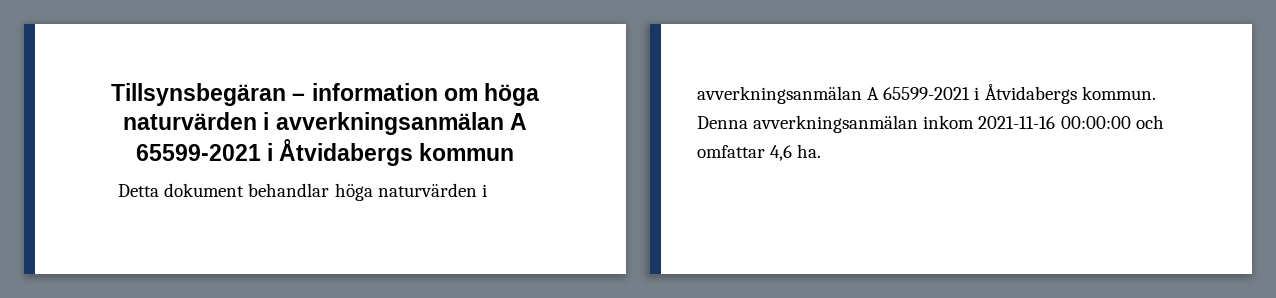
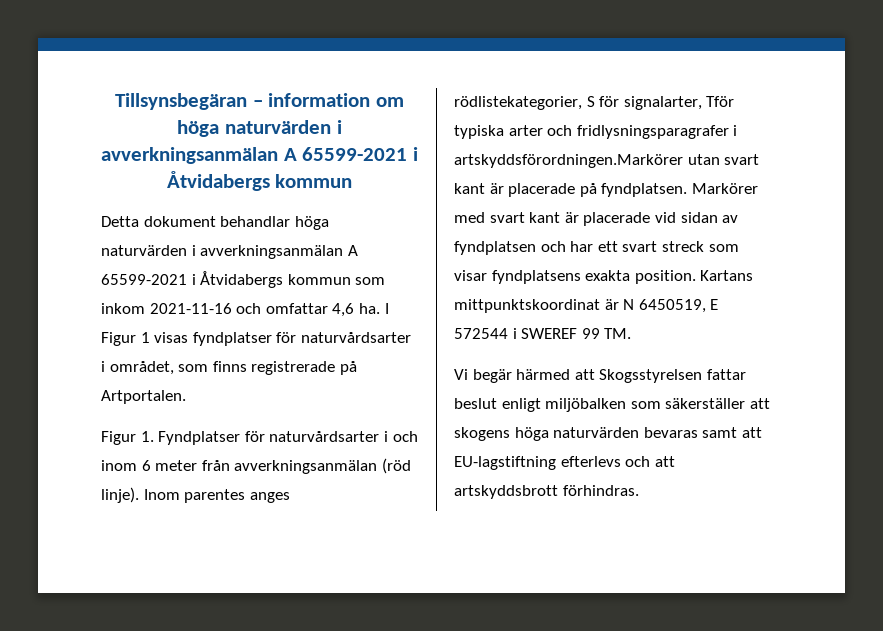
- Detta dokument behandlar höga naturvärden i avverkningsanmälan A 65599-2021 i Åtvidabergs kommun. Denna avverkningsanmälan inkom 2021-11-16 00:00:00 och omfattar 4,6 ha.
+ Detta dokument behandlar höga naturvärden i avverkningsanmälan A 65599-2021 i Åtvidabergs kommun som inkom 2021-11-16 och omfattar 4,6 ha.
+ I Figur 1 visas fyndplatser för naturvårdsarter i området, som finns registrerade på Artportalen.
+ Figur 1. Fyndplatser för naturvårdsarter i och inom 6 meter från avverkningsanmälan (röd linje). Inom parentes anges rödlistekategorier, S för signalarter, Tför typiska arter och fridlysningsparagrafer i artskyddsförordningen.Markörer utan svart kant är placerade på fyndplatsen. Markörer med svart kant är placerade vid sidan av fyndplatsen och har ett svart streck som visar fyndplatsens exakta position. Kartans mittpunktskoordinat är N 6450519, E 572544 i SWEREF 99 TM.
+ Vi begär härmed att Skogsstyrelsen fattar beslut enligt miljöbalken som säkerställer att skogens höga naturvärden bevaras samt att EU-lagstiftning efterlevs och att artskyddsbrott förhindras.

